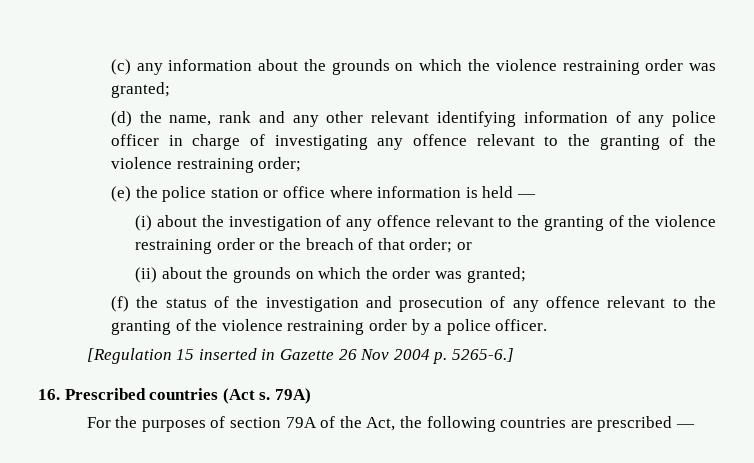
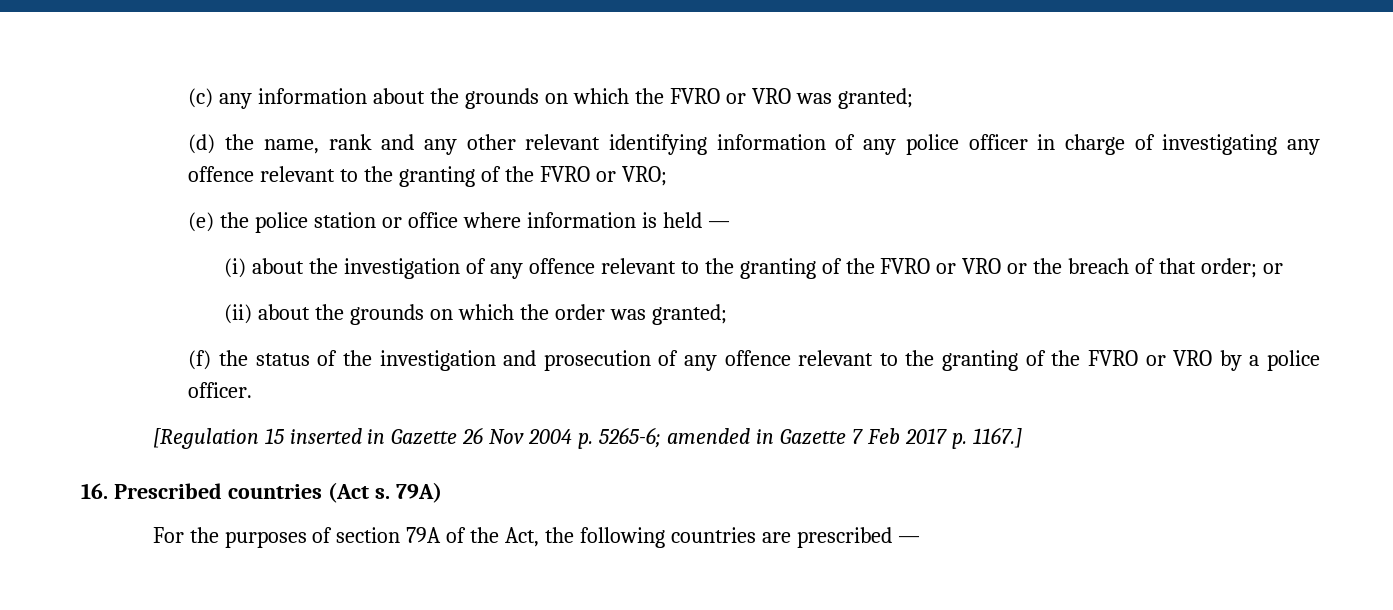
- (c) any information about the grounds on which the violence restraining order was granted;
+ (c) any information about the grounds on which the FVRO or VRO was granted;
- (d) the name, rank and any other relevant identifying information of any police officer in charge of investigating any offence relevant to the granting of the violence restraining order;
+ (d) the name, rank and any other relevant identifying information of any police officer in charge of investigating any offence relevant to the granting of the FVRO or VRO;
- (i) about the investigation of any offence relevant to the granting of the violence restraining order or the breach of that order; or
+ (i) about the investigation of any offence relevant to the granting of the FVRO or VRO or the breach of that order; or
- (f) the status of the investigation and prosecution of any offence relevant to the granting of the violence restraining order by a police officer.
+ (f) the status of the investigation and prosecution of any offence relevant to the granting of the FVRO or VRO by a police officer.
- [Regulation 15 inserted in Gazette 26 Nov 2004 p. 5265-6.]
+ [Regulation 15 inserted in Gazette 26 Nov 2004 p. 5265-6; amended in Gazette 7 Feb 2017 p. 1167.]

